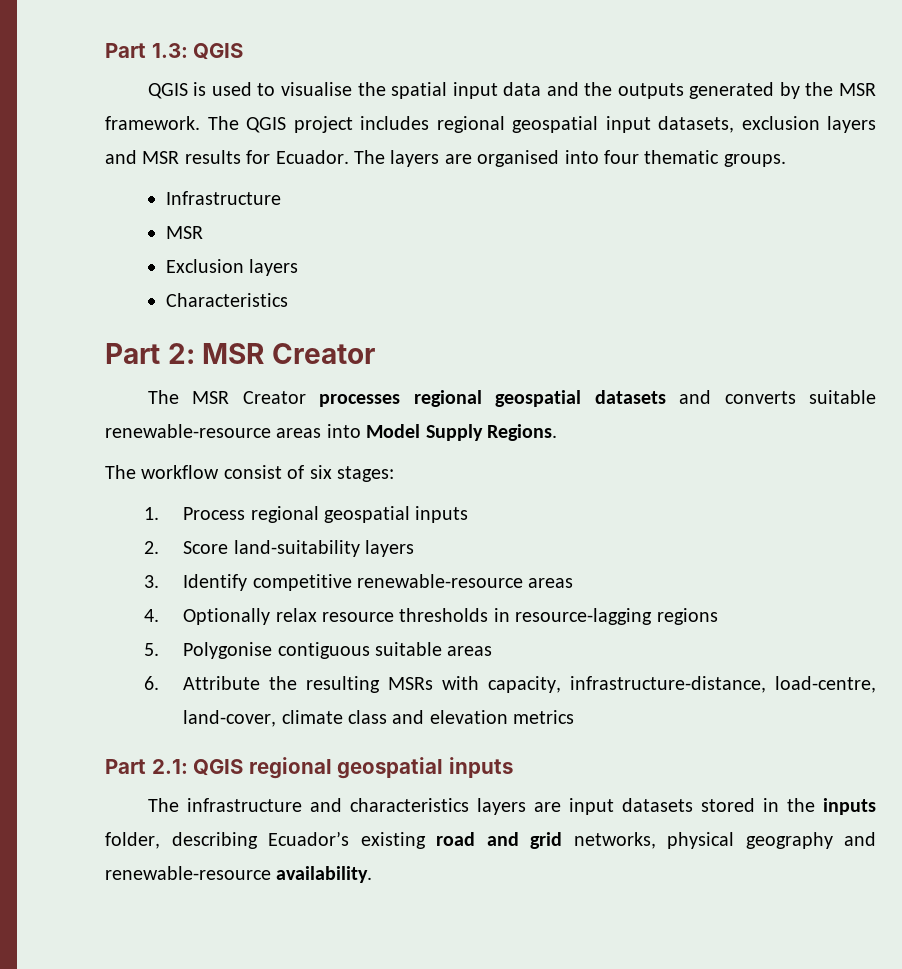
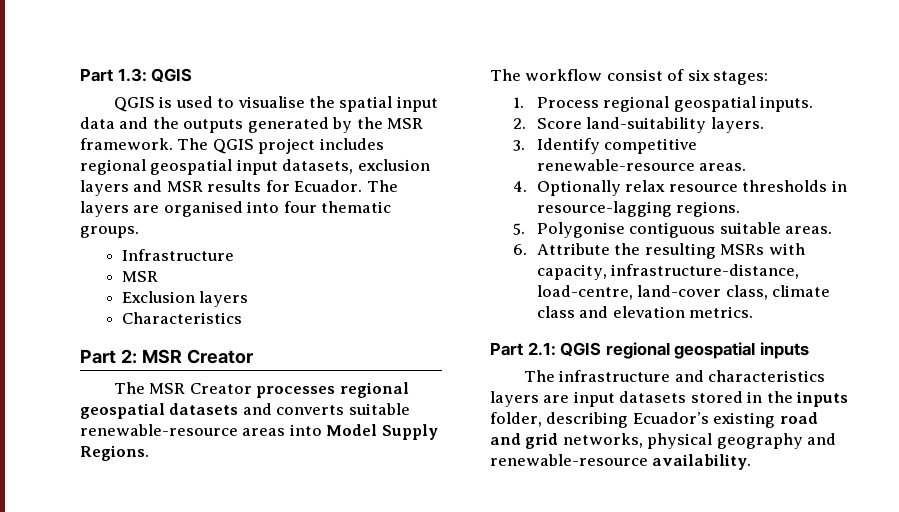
- 1. Process regional geospatial inputs
+ 1. Process regional geospatial inputs.
- 2. Score land-suitability layers
+ 2. Score land-suitability layers.
- 3. Identify competitive renewable-resource areas
+ 3. Identify competitive renewable-resource areas.
- 4. Optionally relax resource thresholds in resource-lagging regions
+ 4. Optionally relax resource thresholds in resource-lagging regions.
- 5. Polygonise contiguous suitable areas
+ 5. Polygonise contiguous suitable areas.
- 6. Attribute the resulting MSRs with capacity, infrastructure-distance, load-centre, land-cover, climate class and elevation metrics
+ 6. Attribute the resulting MSRs with capacity, infrastructure-distance, load-centre, land-cover class, climate class and elevation metrics.

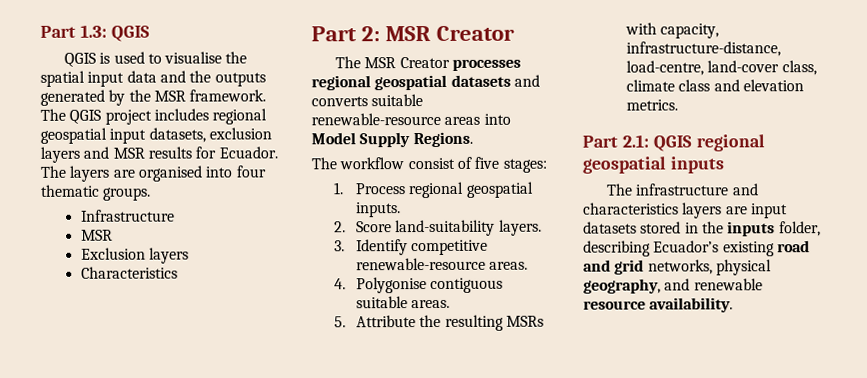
- The workflow consist of six stages:
+ The workflow consist of five stages:
- 4. Optionally relax resource thresholds in resource-lagging regions.
- 5. Polygonise contiguous suitable areas.
+ 4. Polygonise contiguous suitable areas.
- 6. Attribute the resulting MSRs with capacity, infrastructure-distance, load-centre, land-cover class, climate class and elevation metrics.
+ 5. Attribute the resulting MSRs with capacity, infrastructure-distance, load-centre, land-cover class, climate class and elevation metrics.
- The infrastructure and characteristics layers are input datasets stored in the inputs folder, describing Ecuador’s existing road and grid networks, physical geography and renewable-resource availability.
+ The infrastructure and characteristics layers are input datasets stored in the inputs folder, describing Ecuador’s existing road and grid networks, physical geography, and renewable resource availability.

